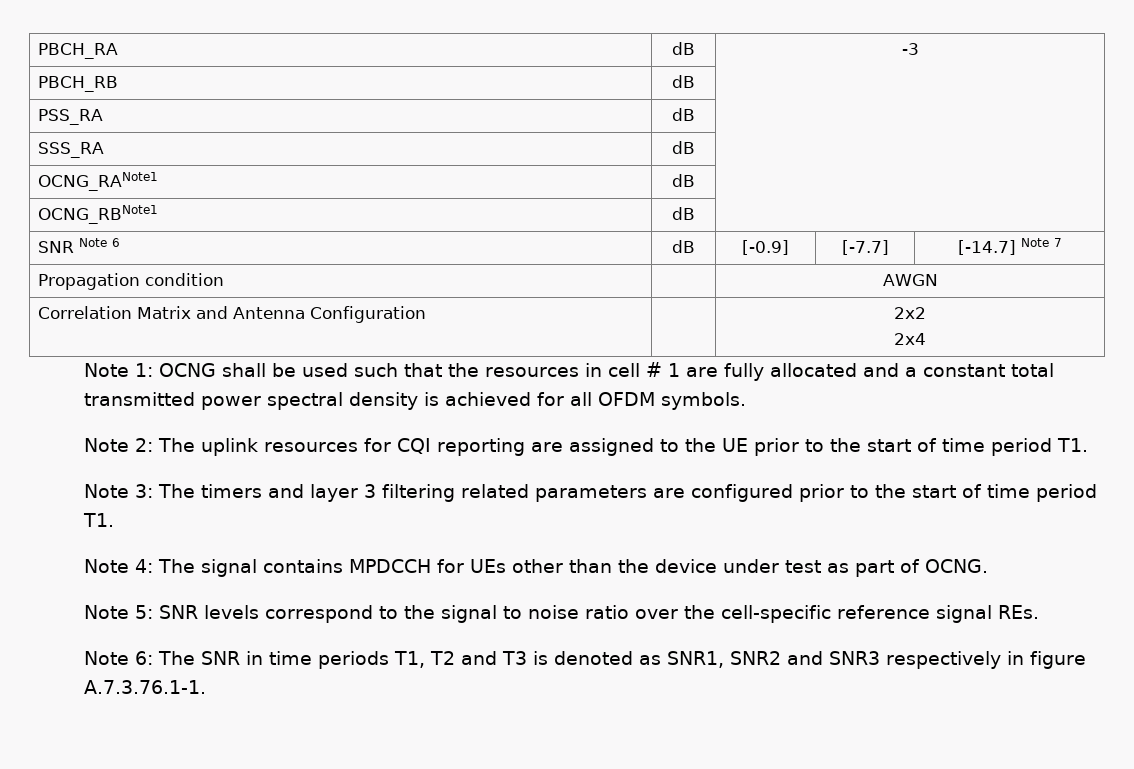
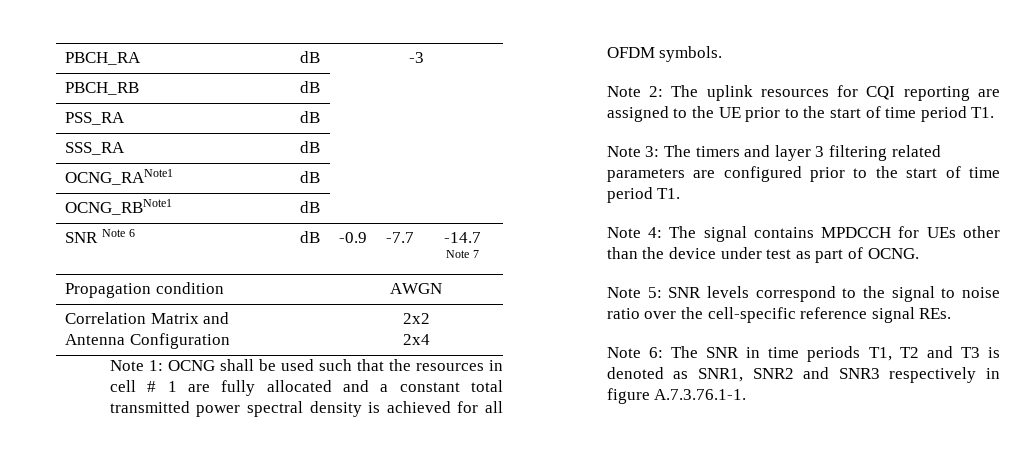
- SNR Note 6 | dB | [-0.9] | [-7.7] | [-14.7] Note 7
+ SNR Note 6 | dB | -0.9 | -7.7 | -14.7 Note 7

